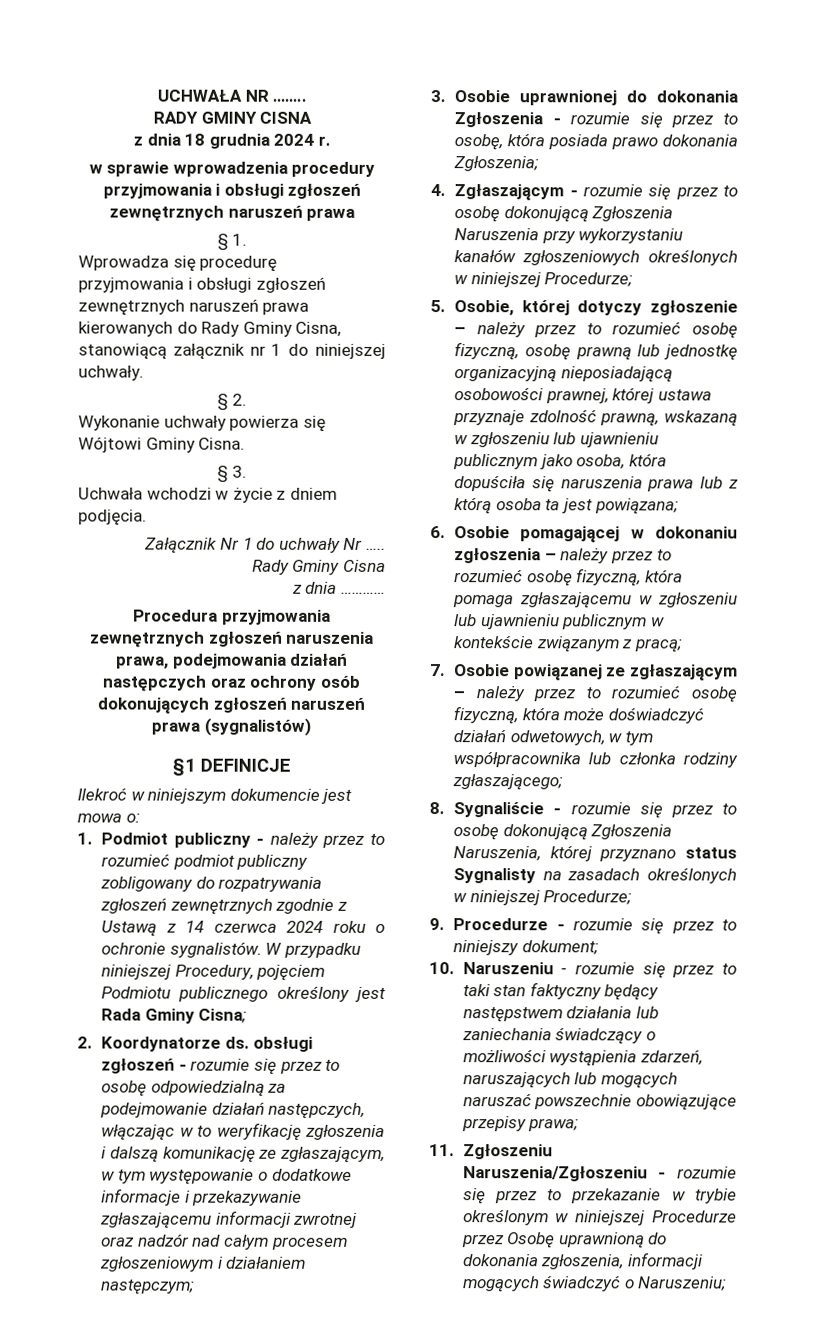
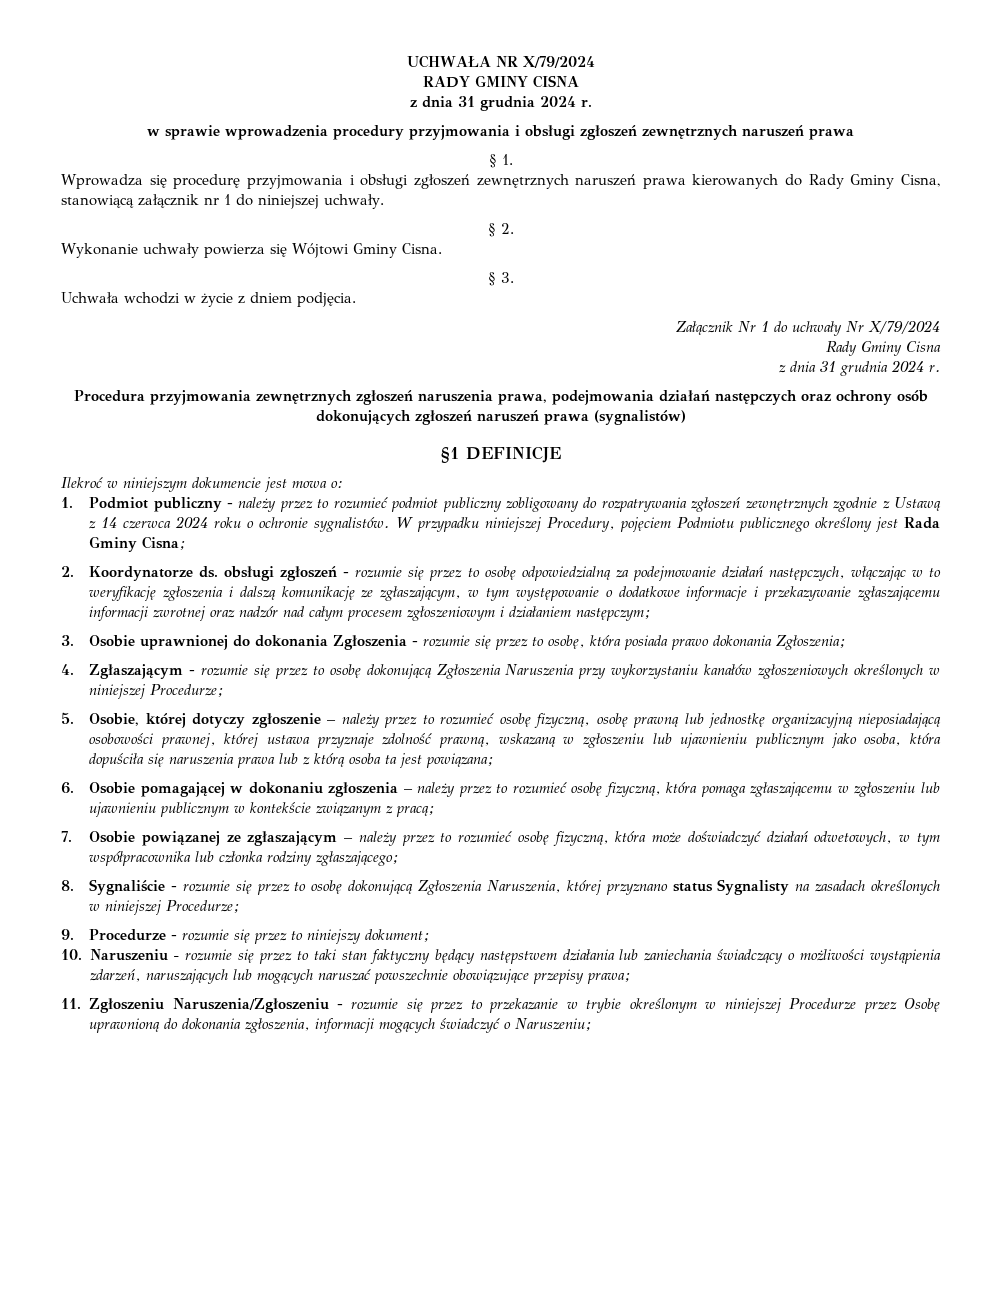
- UCHWAŁA NR ……..
+ UCHWAŁA NR X/79/2024
  RADY GMINY CISNA
- z dnia 18 grudnia 2024 r.
+ z dnia 31 grudnia 2024 r.
- Załącznik Nr 1 do uchwały Nr …..
+ Załącznik Nr 1 do uchwały Nr X/79/2024
  Rady Gminy Cisna
- z dnia …………
+ z dnia 31 grudnia 2024 r.

